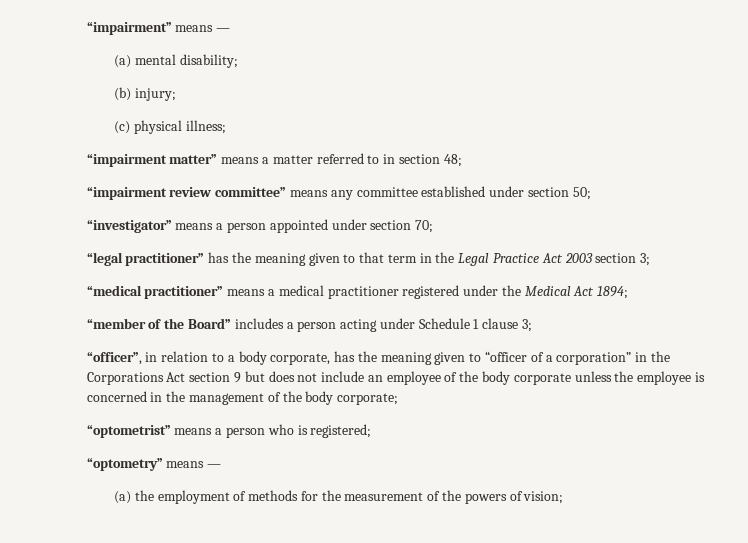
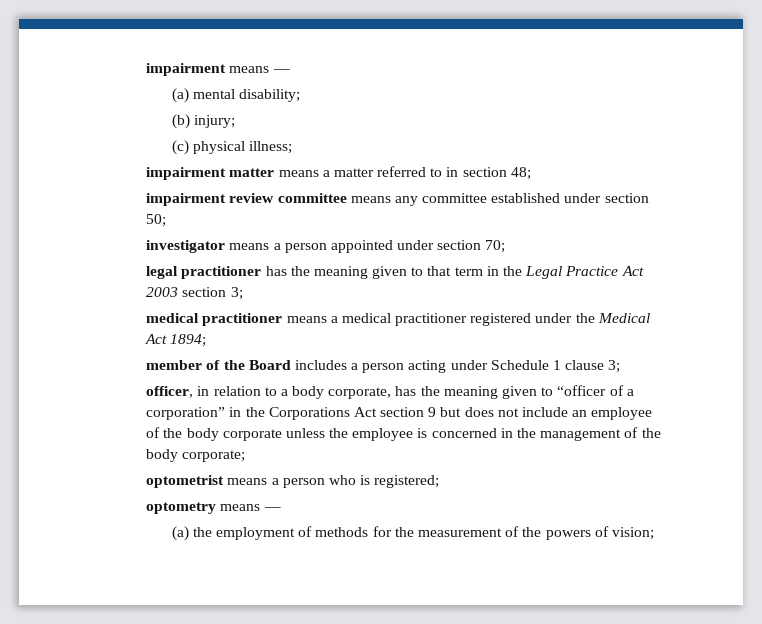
- “impairment” means —
+ impairment means —
- “impairment matter” means a matter referred to in section 48;
+ impairment matter means a matter referred to in section 48;
- “impairment review committee” means any committee established under section 50;
+ impairment review committee means any committee established under section 50;
- “investigator” means a person appointed under section 70;
+ investigator means a person appointed under section 70;
- “legal practitioner” has the meaning given to that term in the Legal Practice Act 2003 section 3;
+ legal practitioner has the meaning given to that term in the Legal Practice Act 2003 section 3;
- “medical practitioner” means a medical practitioner registered under the Medical Act 1894;
+ medical practitioner means a medical practitioner registered under the Medical Act 1894;
- “member of the Board” includes a person acting under Schedule 1 clause 3;
+ member of the Board includes a person acting under Schedule 1 clause 3;
- “officer”, in relation to a body corporate, has the meaning given to “officer of a corporation” in the Corporations Act section 9 but does not include an employee of the body corporate unless the employee is concerned in the management of the body corporate;
+ officer, in relation to a body corporate, has the meaning given to “officer of a corporation” in the Corporations Act section 9 but does not include an employee of the body corporate unless the employee is concerned in the management of the body corporate;
- “optometrist” means a person who is registered;
+ optometrist means a person who is registered;
- “optometry” means —
+ optometry means —

